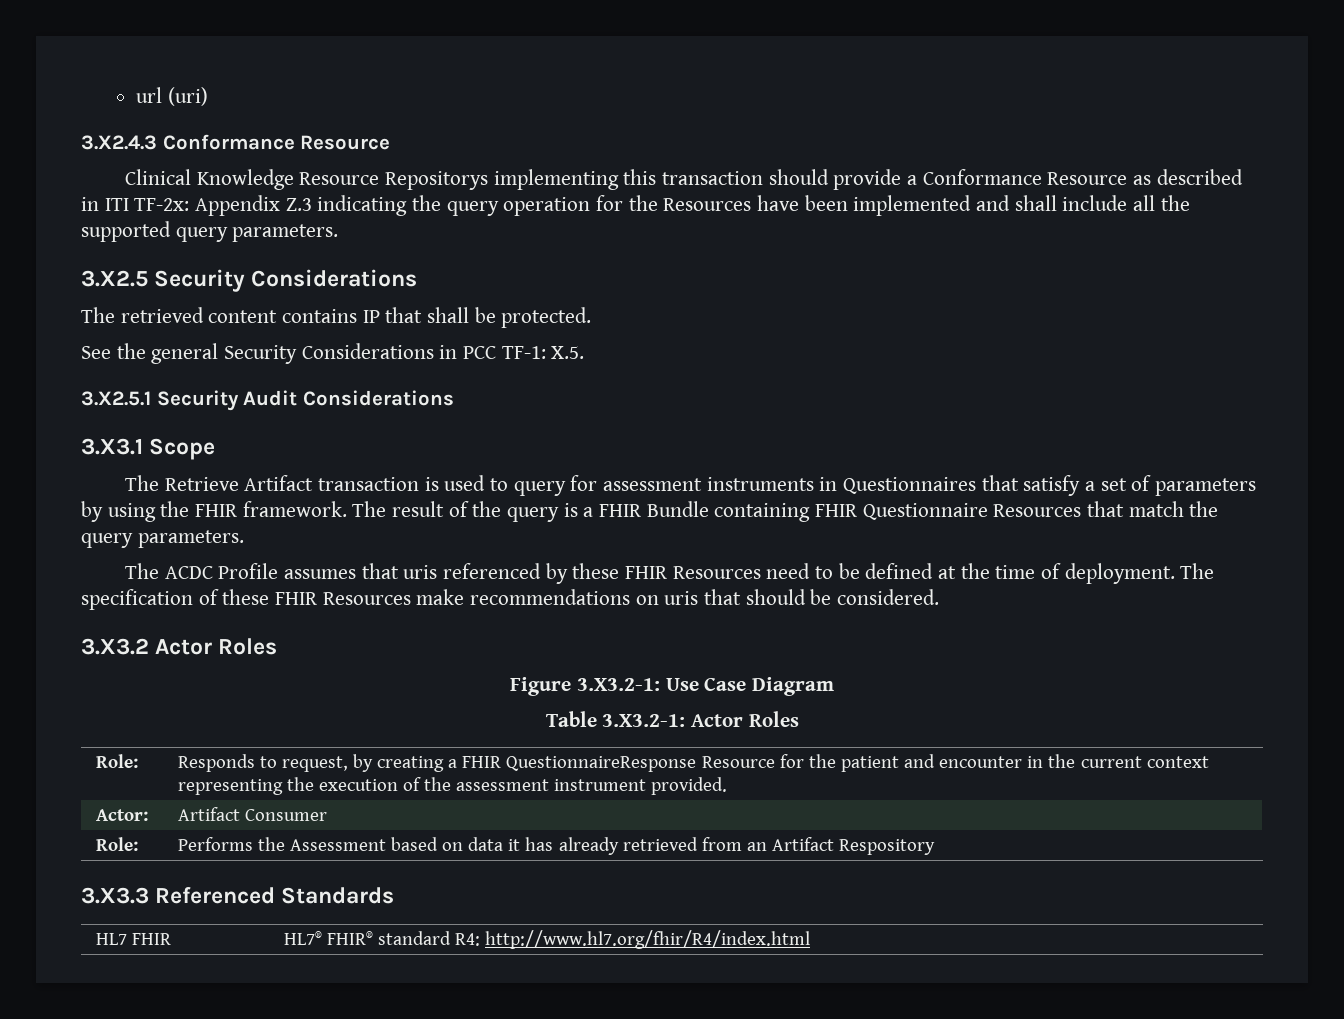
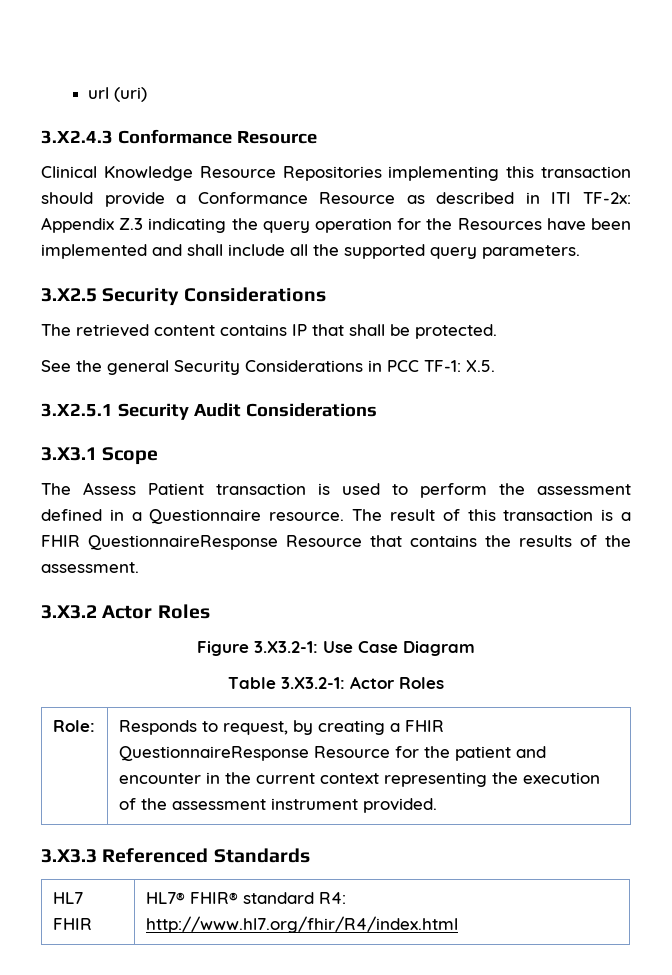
- Clinical Knowledge Resource Repositorys implementing this transaction should provide a Conformance Resource as described in ITI TF-2x: Appendix Z.3 indicating the query operation for the Resources have been implemented and shall include all the supported query parameters.
+ Clinical Knowledge Resource Repositories implementing this transaction should provide a Conformance Resource as described in ITI TF-2x: Appendix Z.3 indicating the query operation for the Resources have been implemented and shall include all the supported query parameters.
- The Retrieve Artifact transaction is used to query for assessment instruments in Questionnaires that satisfy a set of parameters by using the FHIR framework.
+ The Assess Patient transaction is used to perform the assessment defined in a Questionnaire resource.
- The result of the query is a FHIR Bundle containing FHIR Questionnaire Resources that match the query parameters.
- The ACDC Profile assumes that uris referenced by these FHIR Resources need to be defined at the time of deployment. The specification of these FHIR Resources make recommendations on uris that should be considered.
+ The result of this transaction is a FHIR QuestionnaireResponse Resource that contains the results of the assessment.
- Actor: | Artifact Consumer
- Role: | Performs the Assessment based on data it has already retrieved from an Artifact Respository

